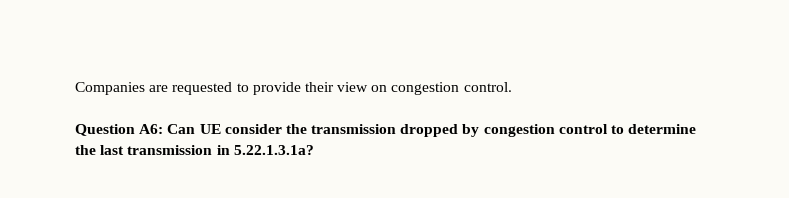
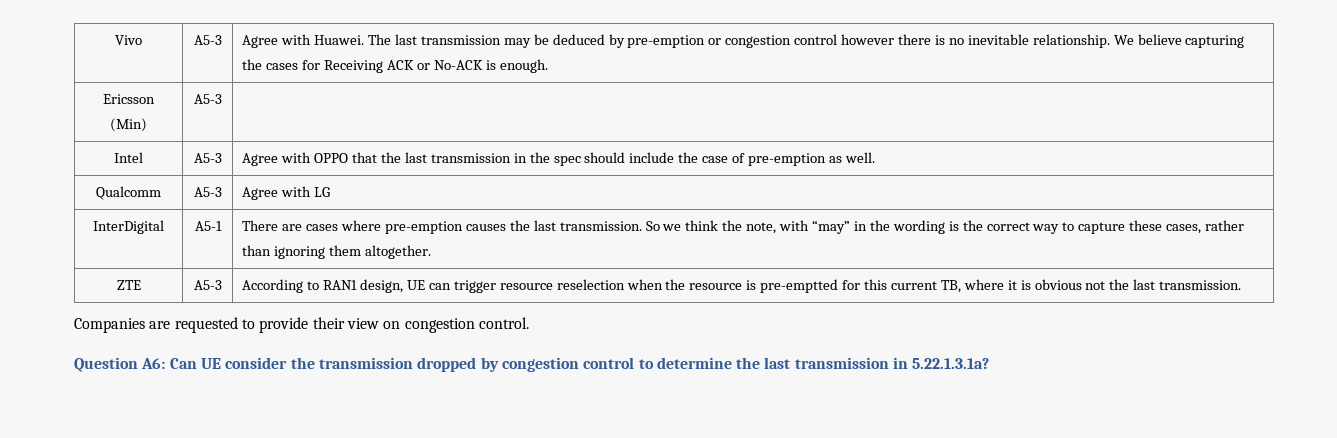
+ Vivo | A5-3 | Agree with Huawei. The last transmission may be deduced by pre-emption or congestion control however there is no inevitable relationship. We believe capturing the cases for Receiving ACK or No-ACK is enough.
+ Ericsson (Min) | A5-3 |
+ Intel | A5-3 | Agree with OPPO that the last transmission in the spec should include the case of pre-emption as well.
+ Qualcomm | A5-3 | Agree with LG
+ InterDigital | A5-1 | There are cases where pre-emption causes the last transmission. So we think the note, with “may” in the wording is the correct way to capture these cases, rather than ignoring them altogether.
+ ZTE | A5-3 | According to RAN1 design, UE can trigger resource reselection when the resource is pre-emptted for this current TB, where it is obvious not the last transmission.

